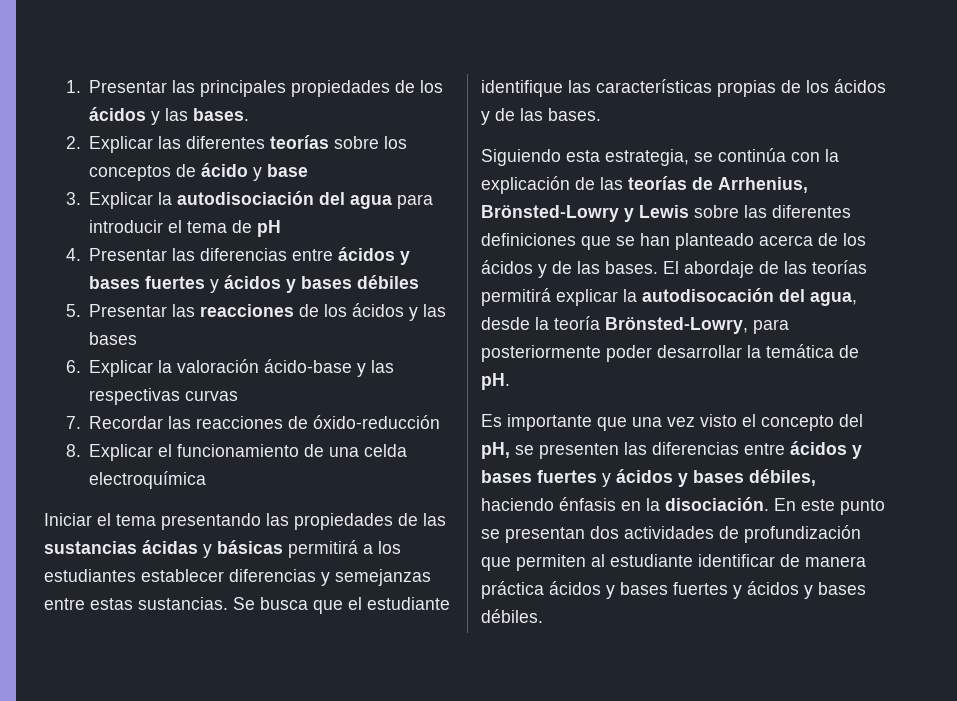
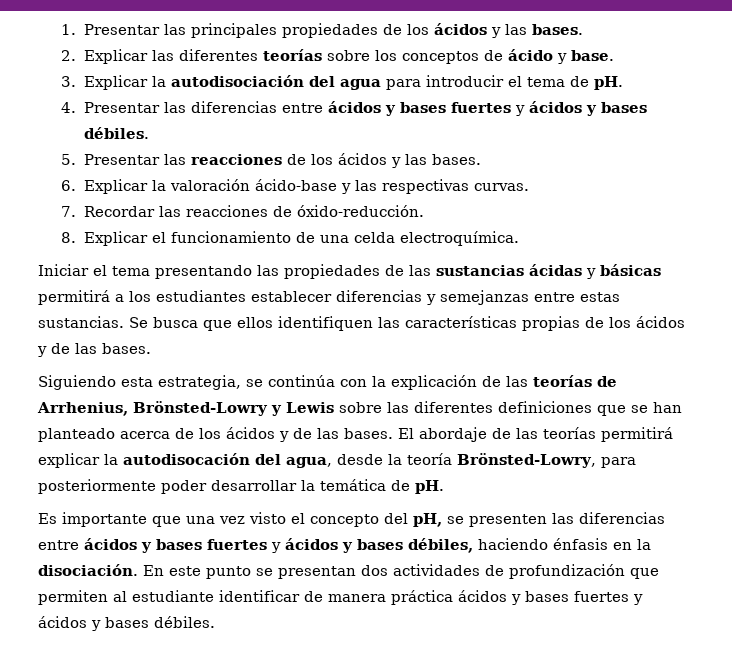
- 2. Explicar las diferentes teorías sobre los conceptos de ácido y base
+ 2. Explicar las diferentes teorías sobre los conceptos de ácido y base.
- 3. Explicar la autodisociación del agua para introducir el tema de pH
+ 3. Explicar la autodisociación del agua para introducir el tema de pH.
- 4. Presentar las diferencias entre ácidos y bases fuertes y ácidos y bases débiles
+ 4. Presentar las diferencias entre ácidos y bases fuertes y ácidos y bases débiles.
- 5. Presentar las reacciones de los ácidos y las bases
+ 5. Presentar las reacciones de los ácidos y las bases.
- 6. Explicar la valoración ácido-base y las respectivas curvas
+ 6. Explicar la valoración ácido-base y las respectivas curvas.
- 7. Recordar las reacciones de óxido-reducción
+ 7. Recordar las reacciones de óxido-reducción.
- 8. Explicar el funcionamiento de una celda electroquímica
+ 8. Explicar el funcionamiento de una celda electroquímica.
- Se busca que el estudiante identifique las características propias de los ácidos y de las bases.
+ Se busca que ellos identifiquen las características propias de los ácidos y de las bases.

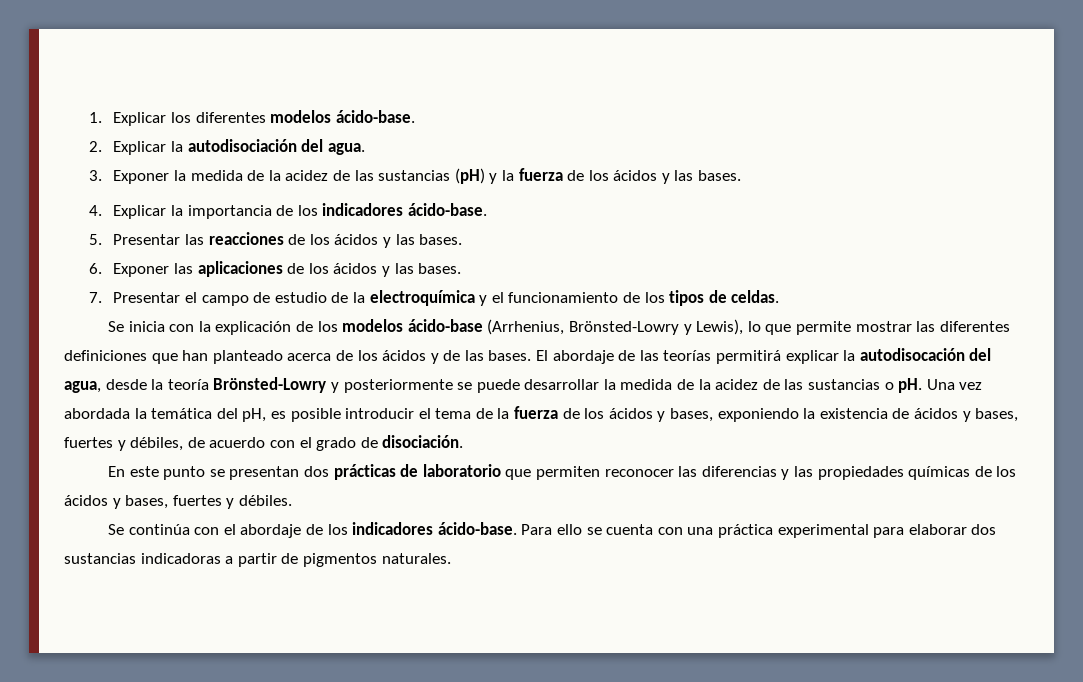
- 1. Presentar las principales propiedades de los ácidos y las bases.
- 2. Explicar las diferentes teorías sobre los conceptos de ácido y base.
- 3. Explicar la autodisociación del agua para introducir el tema de pH.
- 4. Presentar las diferencias entre ácidos y bases fuertes y ácidos y bases débiles.
+ 1. Explicar los diferentes modelos ácido-base.
+ 2. Explicar la autodisociación del agua.
+ 3. Exponer la medida de la acidez de las sustancias (pH) y la fuerza de los ácidos y las bases.
+ 4. Explicar la importancia de los indicadores ácido-base.
- 6. Explicar la valoración ácido-base y las respectivas curvas.
- 7. Recordar las reacciones de óxido-reducción.
- 8. Explicar el funcionamiento de una celda electroquímica.
- Iniciar el tema presentando las propiedades de las sustancias ácidas y básicas permitirá a los estudiantes establecer diferencias y semejanzas entre estas sustancias. Se busca que ellos identifiquen las características propias de los ácidos y de las bases.
- Siguiendo esta estrategia, se continúa con la explicación de las teorías de Arrhenius, Brönsted-Lowry y Lewis sobre las diferentes definiciones que se han planteado acerca de los ácidos y de las bases.
+ 6. Exponer las aplicaciones de los ácidos y las bases.
+ 7. Presentar el campo de estudio de la electroquímica y el funcionamiento de los tipos de celdas.
+ Se inicia con la explicación de los modelos ácido-base (Arrhenius, Brönsted-Lowry y Lewis), lo que permite mostrar las diferentes definiciones que han planteado acerca de los ácidos y de las bases.
- El abordaje de las teorías permitirá explicar la autodisocación del agua, desde la teoría Brönsted-Lowry, para posteriormente poder desarrollar la temática de pH.
- Es importante que una vez visto el concepto del pH, se presenten las diferencias entre ácidos y bases fuertes y ácidos y bases débiles, haciendo énfasis en la disociación. En este punto se presentan dos actividades de profundización que permiten al estudiante identificar de manera práctica ácidos y bases fuertes y ácidos y bases débiles.
+ El abordaje de las teorías permitirá explicar la autodisocación del agua, desde la teoría Brönsted-Lowry y posteriormente se puede desarrollar la medida de la acidez de las sustancias o pH. Una vez abordada la temática del pH, es posible introducir el tema de la fuerza de los ácidos y bases, exponiendo la existencia de ácidos y bases, fuertes y débiles, de acuerdo con el grado de disociación.
+ En este punto se presentan dos prácticas de laboratorio que permiten reconocer las diferencias y las propiedades químicas de los ácidos y bases, fuertes y débiles.
+ Se continúa con el abordaje de los indicadores ácido-base. Para ello se cuenta con una práctica experimental para elaborar dos sustancias indicadoras a partir de pigmentos naturales.

